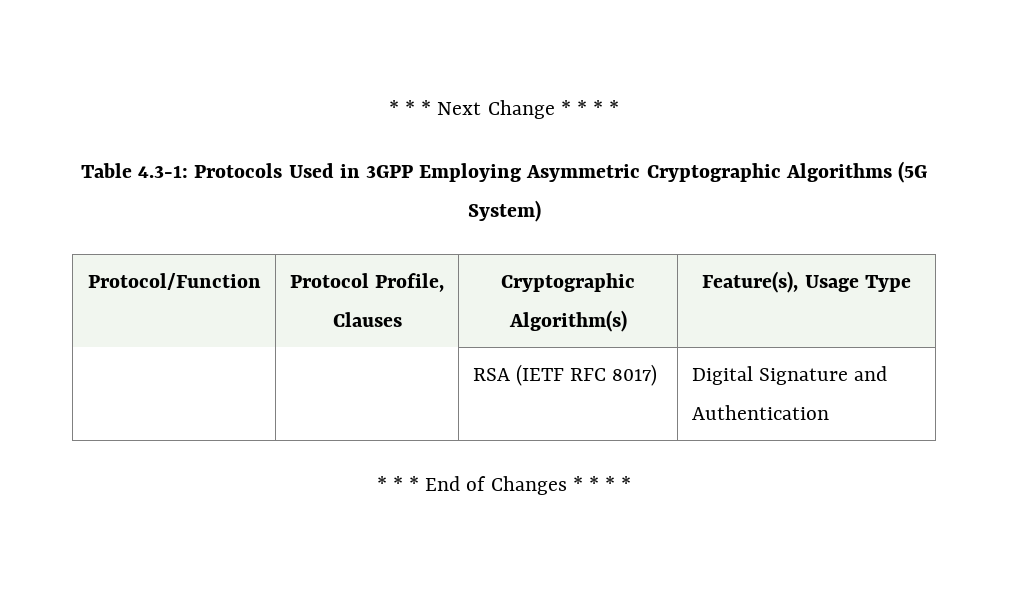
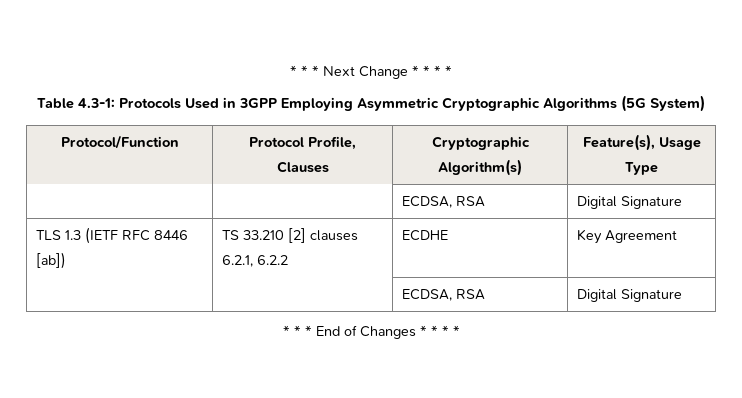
  Protocol/Function | Protocol Profile, Clauses | Cryptographic Algorithm(s) | Feature(s), Usage Type
- | | RSA (IETF RFC 8017) | Digital Signature and Authentication
+ | | ECDSA, RSA | Digital Signature
+ TLS 1.3 (IETF RFC 8446 [ab]) | TS 33.210 [2] clauses 6.2.1, 6.2.2 | ECDHE | Key Agreement
+ | | ECDSA, RSA | Digital Signature

